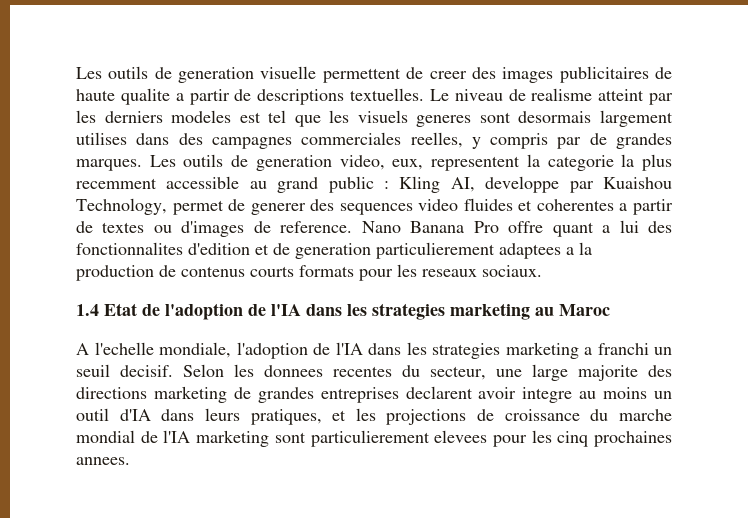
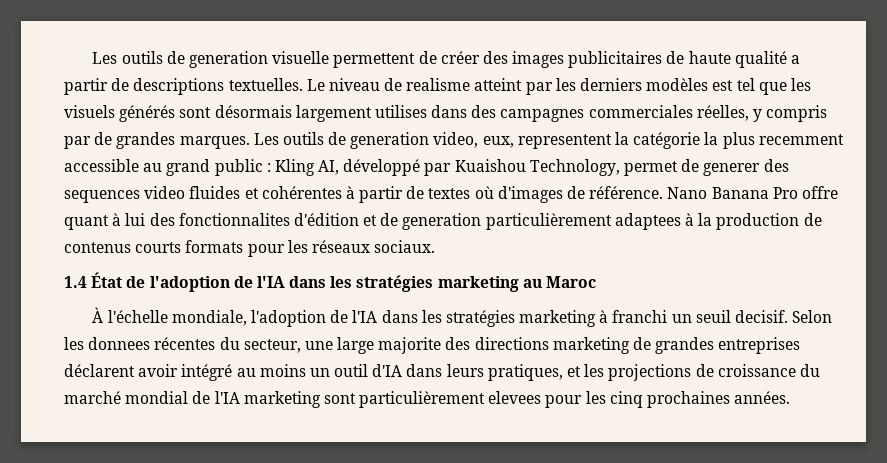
- Les outils de generation visuelle permettent de creer des images publicitaires de haute qualite a partir de descriptions textuelles.
+ Les outils de generation visuelle permettent de créer des images publicitaires de haute qualité a partir de descriptions textuelles.
- Le niveau de realisme atteint par les derniers modeles est tel que les visuels generes sont desormais largement utilises dans des campagnes commerciales reelles, y compris par de grandes marques.
+ Le niveau de realisme atteint par les derniers modèles est tel que les visuels générés sont désormais largement utilises dans des campagnes commerciales réelles, y compris par de grandes marques.
- Les outils de generation video, eux, representent la categorie la plus recemment accessible au grand public : Kling AI, developpe par Kuaishou Technology, permet de generer des sequences video fluides et coherentes a partir de textes ou d'images de reference.
+ Les outils de generation video, eux, representent la catégorie la plus recemment accessible au grand public : Kling AI, développé par Kuaishou Technology, permet de generer des sequences video fluides et cohérentes à partir de textes où d'images de référence.
- Nano Banana Pro offre quant a lui des fonctionnalites d'edition et de generation particulierement adaptees a la production de contenus courts formats pour les reseaux sociaux.
+ Nano Banana Pro offre quant à lui des fonctionnalites d'édition et de generation particulièrement adaptees à la production de contenus courts formats pour les réseaux sociaux.
- 1.4 Etat de l'adoption de l'IA dans les strategies marketing au Maroc
+ 1.4 État de l'adoption de l'IA dans les stratégies marketing au Maroc
- A l'echelle mondiale, l'adoption de l'IA dans les strategies marketing a franchi un seuil decisif.
+ À l'échelle mondiale, l'adoption de l'IA dans les stratégies marketing à franchi un seuil decisif.
- Selon les donnees recentes du secteur, une large majorite des directions marketing de grandes entreprises declarent avoir integre au moins un outil d'IA dans leurs pratiques, et les projections de croissance du marche mondial de l'IA marketing sont particulierement elevees pour les cinq prochaines annees.
+ Selon les donnees récentes du secteur, une large majorite des directions marketing de grandes entreprises déclarent avoir intégré au moins un outil d'IA dans leurs pratiques, et les projections de croissance du marché mondial de l'IA marketing sont particulièrement elevees pour les cinq prochaines années.

